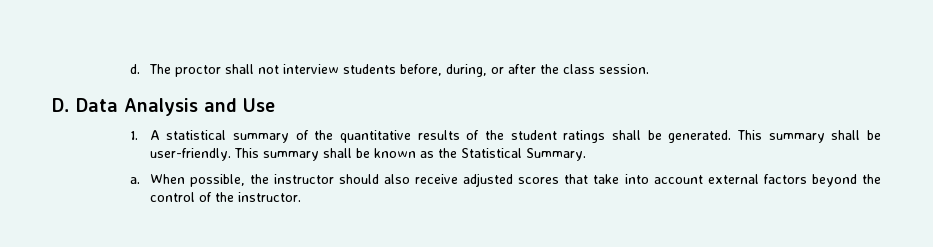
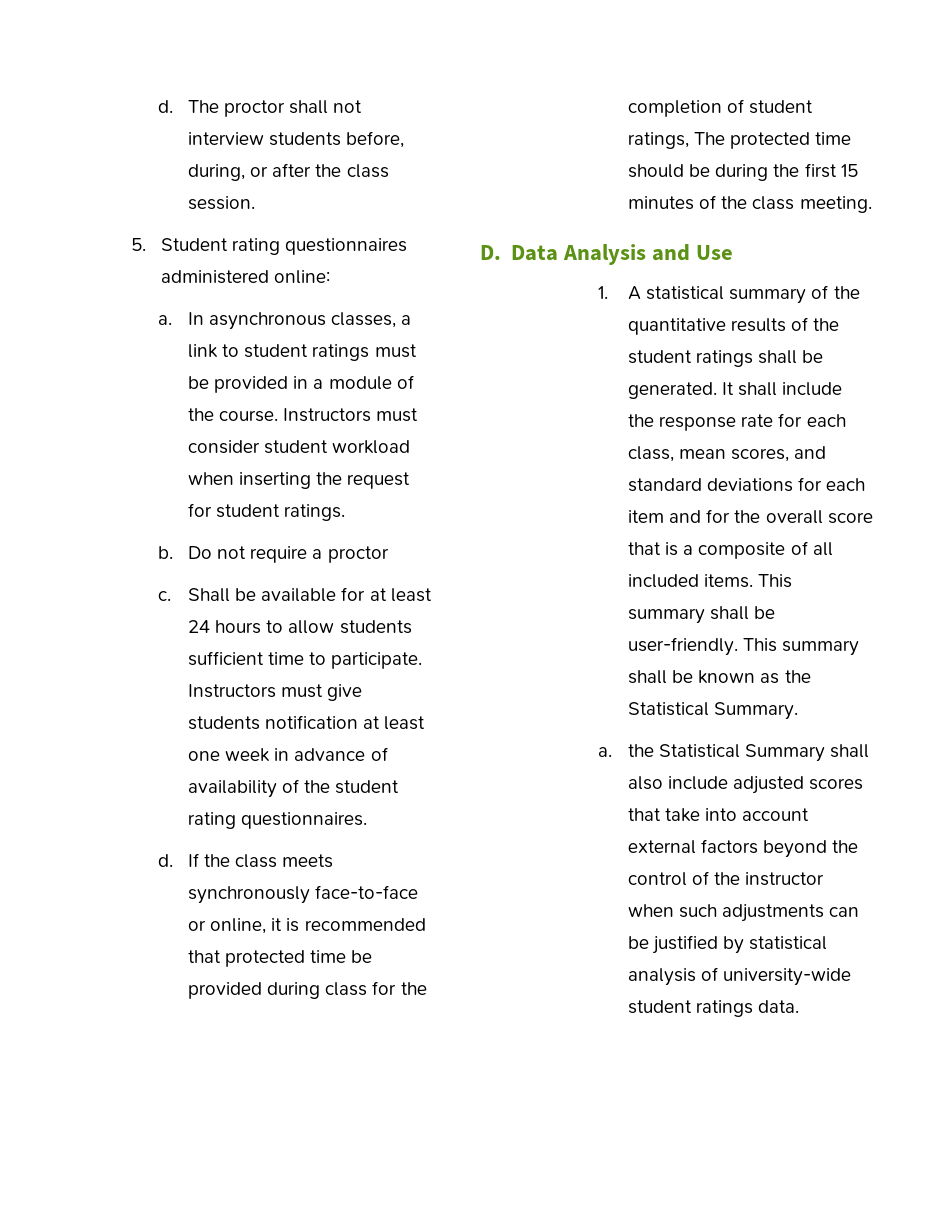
+ 5. Student rating questionnaires administered online:
+ a. In asynchronous classes, a link to student ratings must be provided in a module of the course. Instructors must consider student workload when inserting the request for student ratings.
+ b. Do not require a proctor
+ c. Shall be available for at least 24 hours to allow students sufficient time to participate. Instructors must give students notification at least one week in advance of availability of the student rating questionnaires.
+ d. If the class meets synchronously face-to-face or online, it is recommended that protected time be provided during class for the completion of student ratings, The protected time should be during the first 15 minutes of the class meeting.
+ It shall include the response rate for each class, mean scores, and standard deviations for each item and for the overall score that is a composite of all included items.
- a. When possible, the instructor should also receive adjusted scores that take into account external factors beyond the control of the instructor.
+ a. the Statistical Summary shall also include adjusted scores that take into account external factors beyond the control of the instructor when such adjustments can be justified by statistical analysis of university-wide student ratings data.

